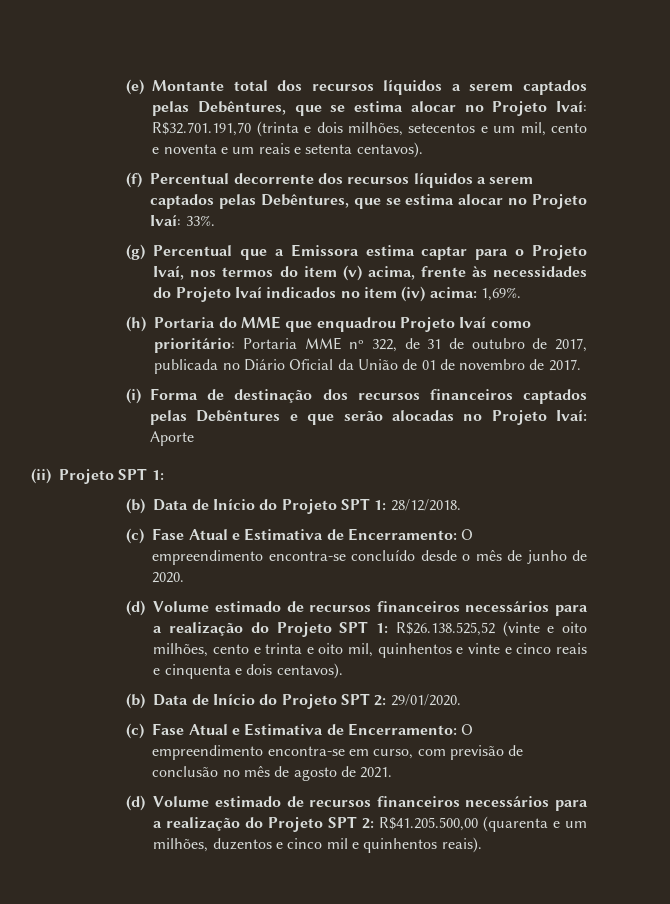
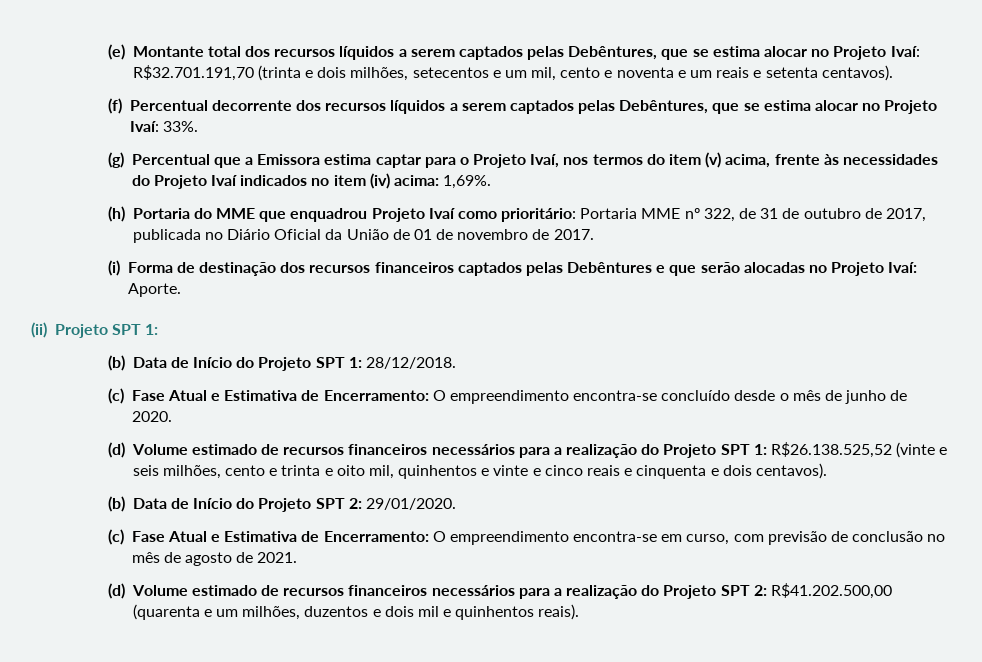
- (i) Forma de destinação dos recursos financeiros captados pelas Debêntures e que serão alocadas no Projeto Ivaí: Aporte
+ (i) Forma de destinação dos recursos financeiros captados pelas Debêntures e que serão alocadas no Projeto Ivaí: Aporte.
- (d) Volume estimado de recursos financeiros necessários para a realização do Projeto SPT 1: R$26.138.525,52 (vinte e oito milhões, cento e trinta e oito mil, quinhentos e vinte e cinco reais e cinquenta e dois centavos).
+ (d) Volume estimado de recursos financeiros necessários para a realização do Projeto SPT 1: R$26.138.525,52 (vinte e seis milhões, cento e trinta e oito mil, quinhentos e vinte e cinco reais e cinquenta e dois centavos).
- (d) Volume estimado de recursos financeiros necessários para a realização do Projeto SPT 2: R$41.205.500,00 (quarenta e um milhões, duzentos e cinco mil e quinhentos reais).
+ (d) Volume estimado de recursos financeiros necessários para a realização do Projeto SPT 2: R$41.202.500,00 (quarenta e um milhões, duzentos e dois mil e quinhentos reais).

